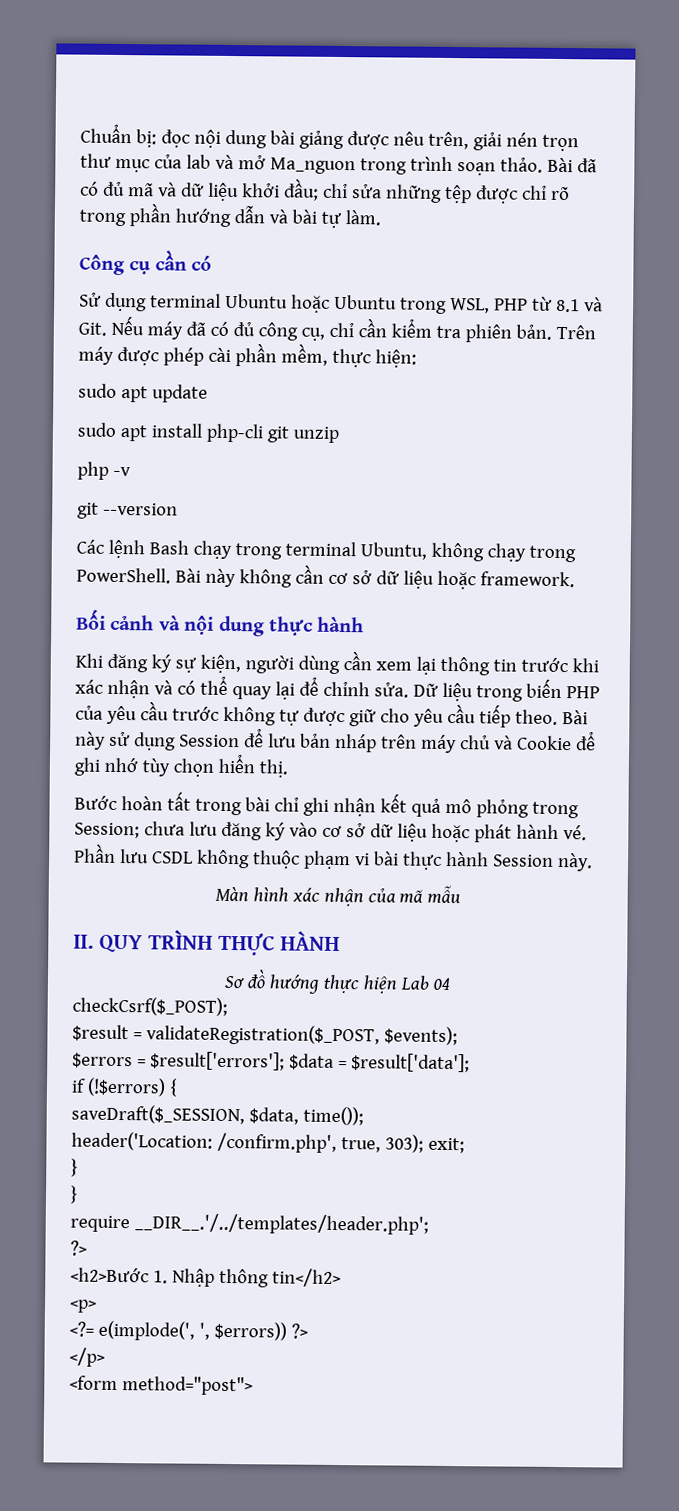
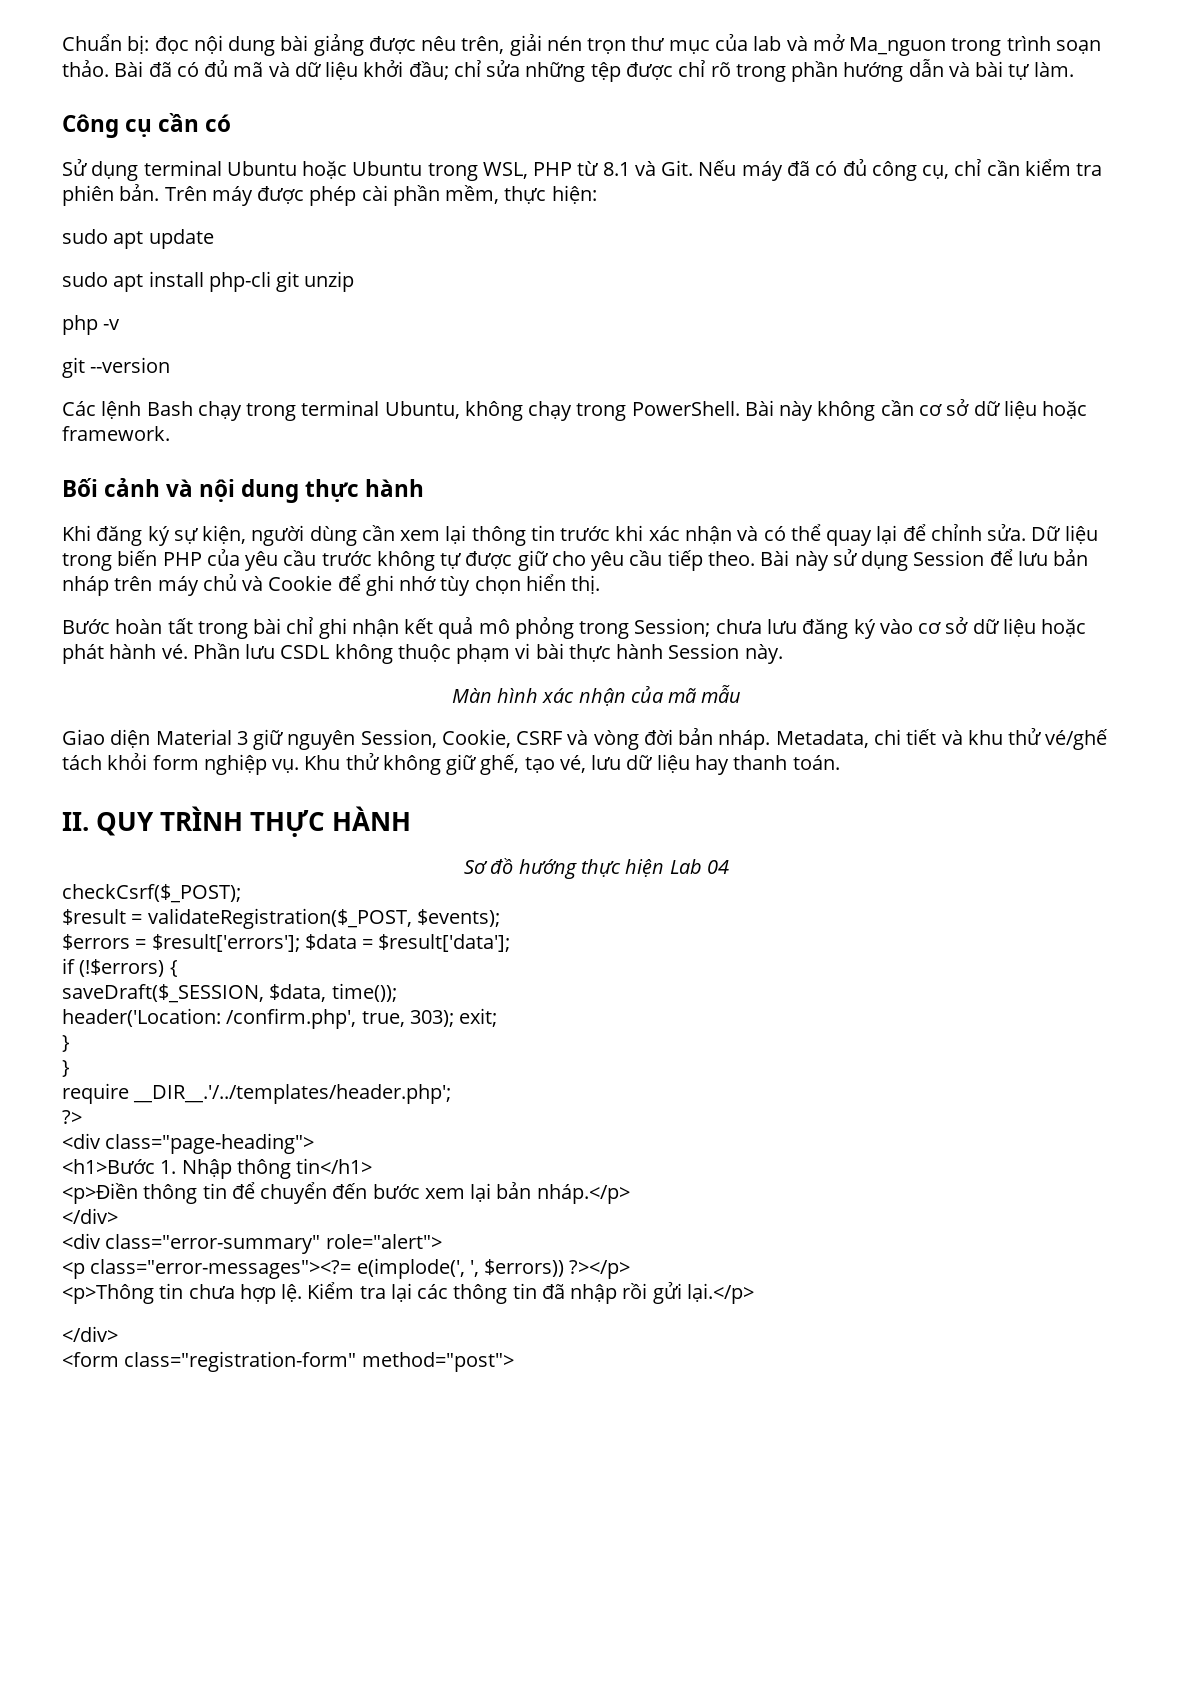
+ Giao diện Material 3 giữ nguyên Session, Cookie, CSRF và vòng đời bản nháp. Metadata, chi tiết và khu thử vé/ghế tách khỏi form nghiệp vụ. Khu thử không giữ ghế, tạo vé, lưu dữ liệu hay thanh toán.
- <h2>Bước 1. Nhập thông tin</h2>
- <p>
- <?= e(implode(', ', $errors)) ?>
- </p>
+ <div class="page-heading">
+ <h1>Bước 1. Nhập thông tin</h1>
+ <p>Điền thông tin để chuyển đến bước xem lại bản nháp.</p>
+ </div>
+ <div class="error-summary" role="alert">
+ <p class="error-messages"><?= e(implode(', ', $errors)) ?></p>
+ <p>Thông tin chưa hợp lệ. Kiểm tra lại các thông tin đã nhập rồi gửi lại.</p>
+ </div>
- <form method="post">
+ <form class="registration-form" method="post">

